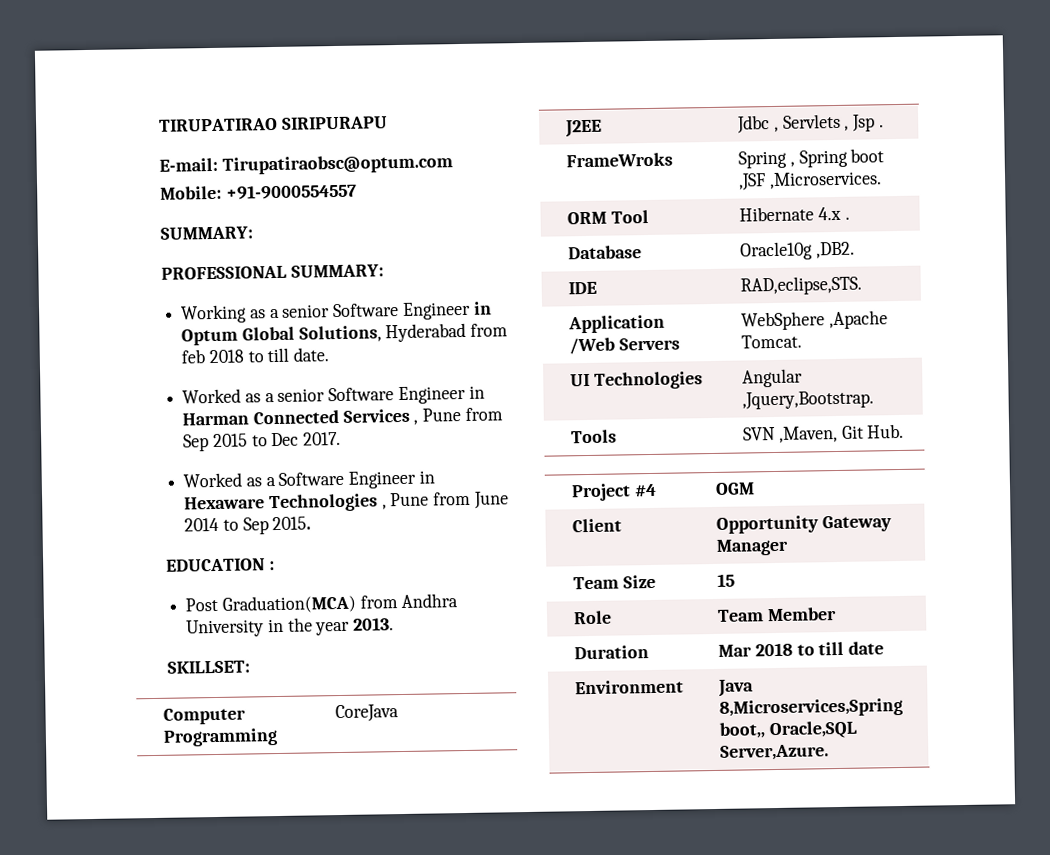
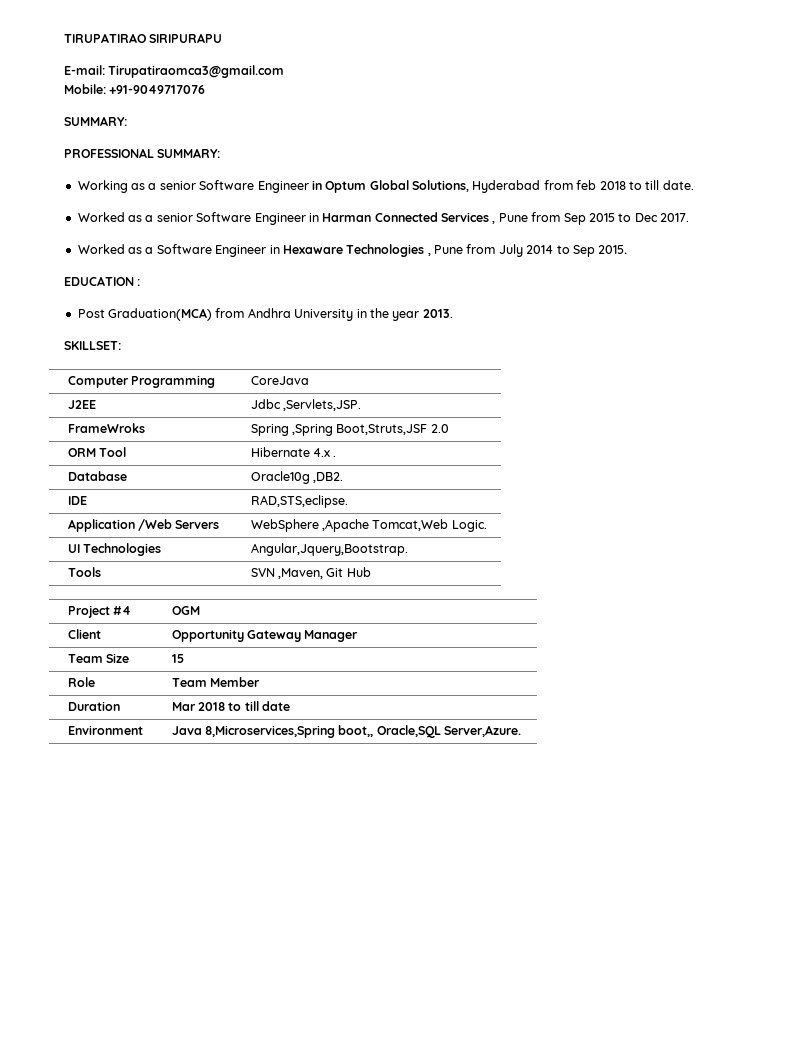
- E-mail: Tirupatiraobsc@optum.com
+ E-mail: Tirupatiraomca3@gmail.com
- Mobile: +91-9000554557
+ Mobile: +91-9049717076
- Worked as a Software Engineer in Hexaware Technologies , Pune from June 2014 to Sep 2015.
+ Worked as a Software Engineer in Hexaware Technologies , Pune from July 2014 to Sep 2015.
- J2EE | Jdbc , Servlets , Jsp .
- FrameWroks | Spring , Spring boot ,JSF ,Microservices.
+ J2EE | Jdbc ,Servlets,JSP.
+ FrameWroks | Spring ,Spring Boot,Struts,JSF 2.0
- IDE | RAD,eclipse,STS.
+ IDE | RAD,STS,eclipse.
- Application /Web Servers | WebSphere ,Apache Tomcat.
+ Application /Web Servers | WebSphere ,Apache Tomcat,Web Logic.
- UI Technologies | Angular ,Jquery,Bootstrap.
+ UI Technologies | Angular,Jquery,Bootstrap.
- Tools | SVN ,Maven, Git Hub.
+ Tools | SVN ,Maven, Git Hub

